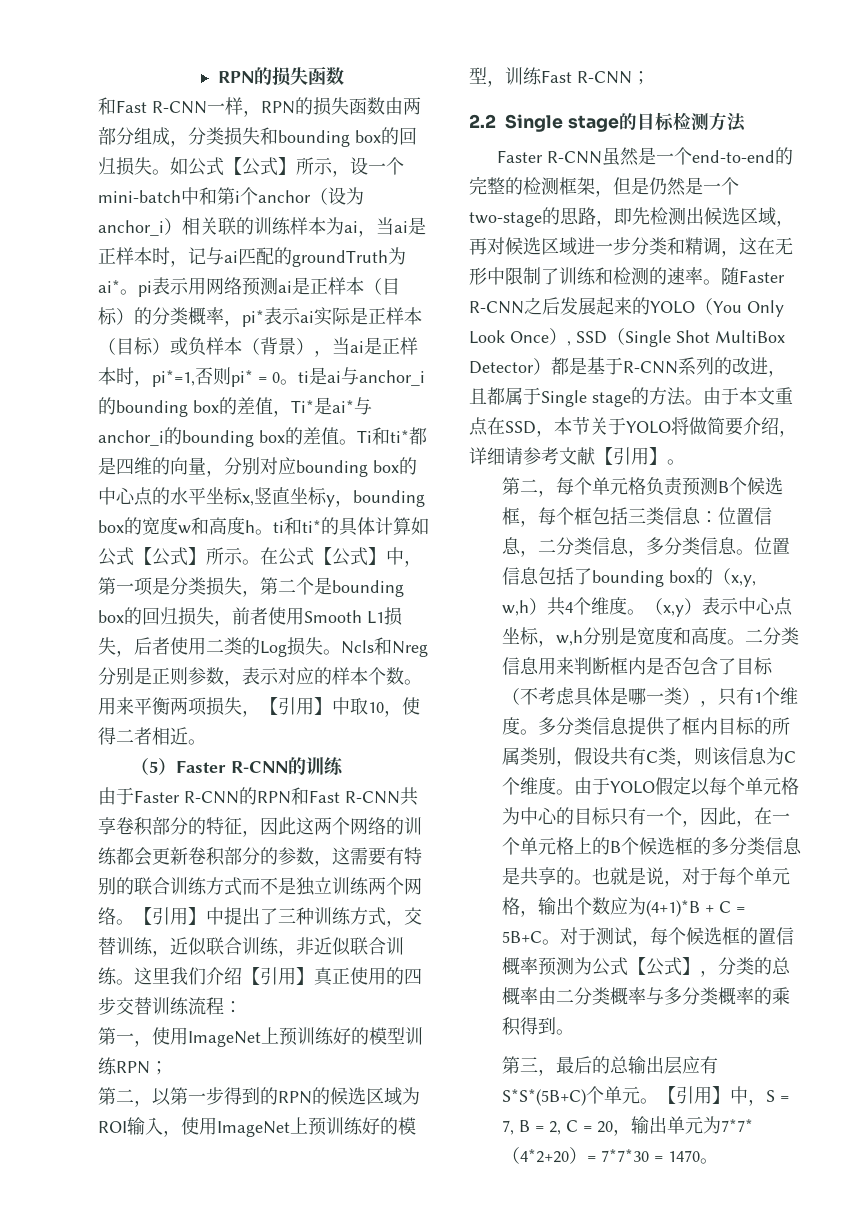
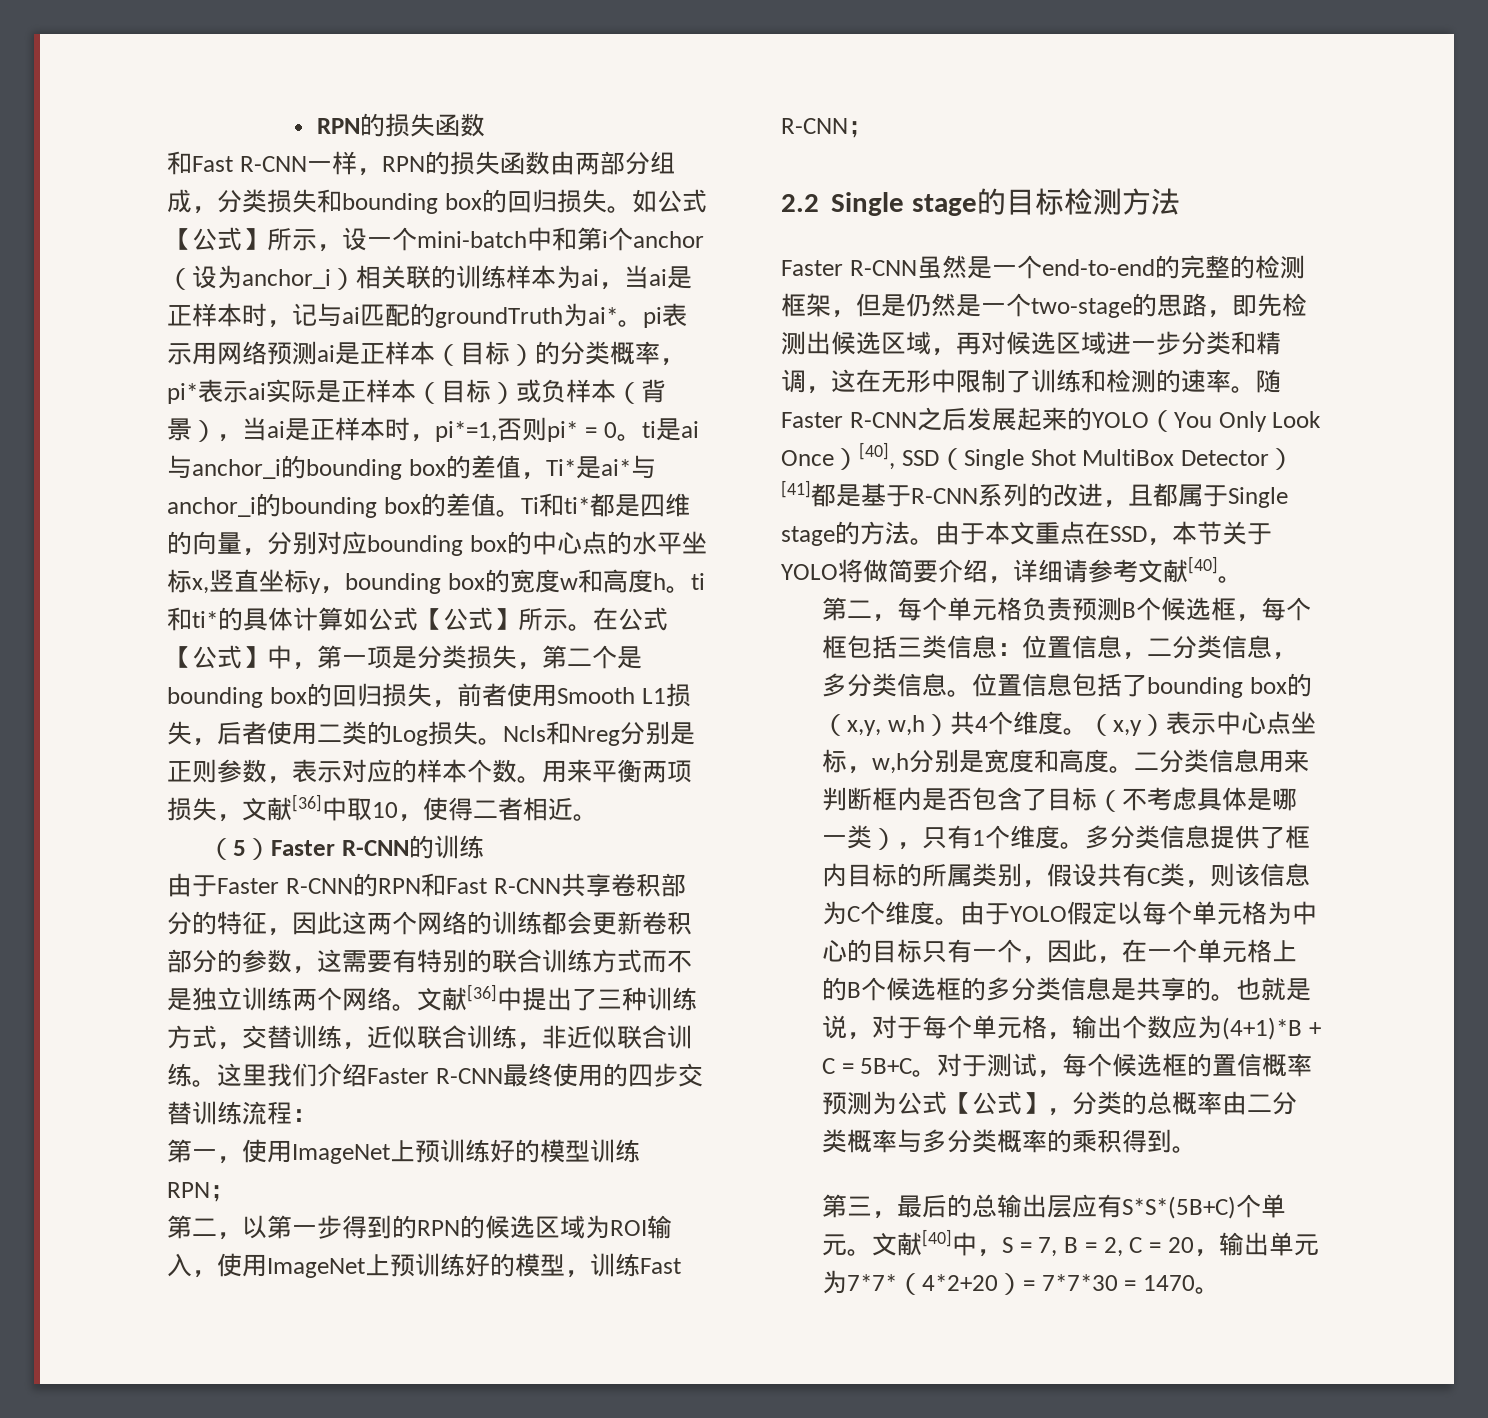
- 用来平衡两项损失，【引用】中取10，使得二者相近。
+ 用来平衡两项损失，文献[36]中取10，使得二者相近。
- 【引用】中提出了三种训练方式，交替训练，近似联合训练，非近似联合训练。
+ 文献[36]中提出了三种训练方式，交替训练，近似联合训练，非近似联合训练。
- 这里我们介绍【引用】真正使用的四步交替训练流程：
+ 这里我们介绍Faster R-CNN最终使用的四步交替训练流程：
- 随Faster R-CNN之后发展起来的YOLO（You Only Look Once）, SSD（Single Shot MultiBox Detector）都是基于R-CNN系列的改进，且都属于Single stage的方法。
+ 随Faster R-CNN之后发展起来的YOLO（You Only Look Once）[40], SSD（Single Shot MultiBox Detector）[41]都是基于R-CNN系列的改进，且都属于Single stage的方法。
- 由于本文重点在SSD，本节关于YOLO将做简要介绍，详细请参考文献【引用】。
+ 由于本文重点在SSD，本节关于YOLO将做简要介绍，详细请参考文献[40]。
- 【引用】中，S = 7, B = 2, C = 20，输出单元为7*7*（4*2+20）= 7*7*30 = 1470。
+ 文献[40]中，S = 7, B = 2, C = 20，输出单元为7*7*（4*2+20）= 7*7*30 = 1470。

